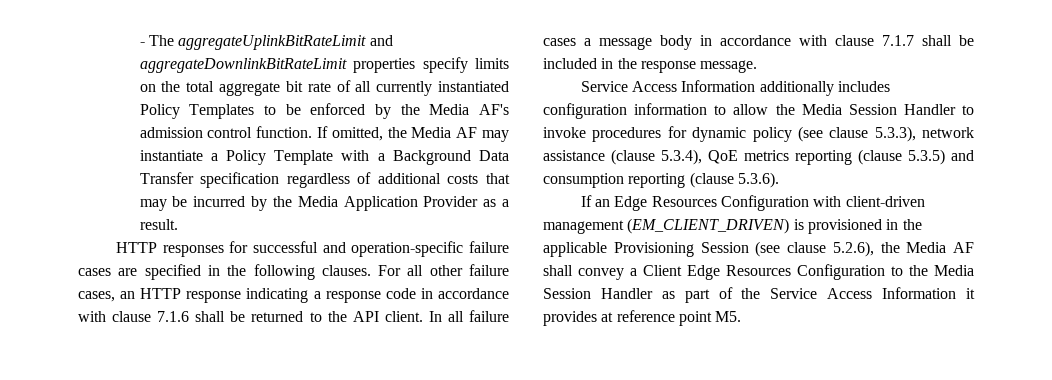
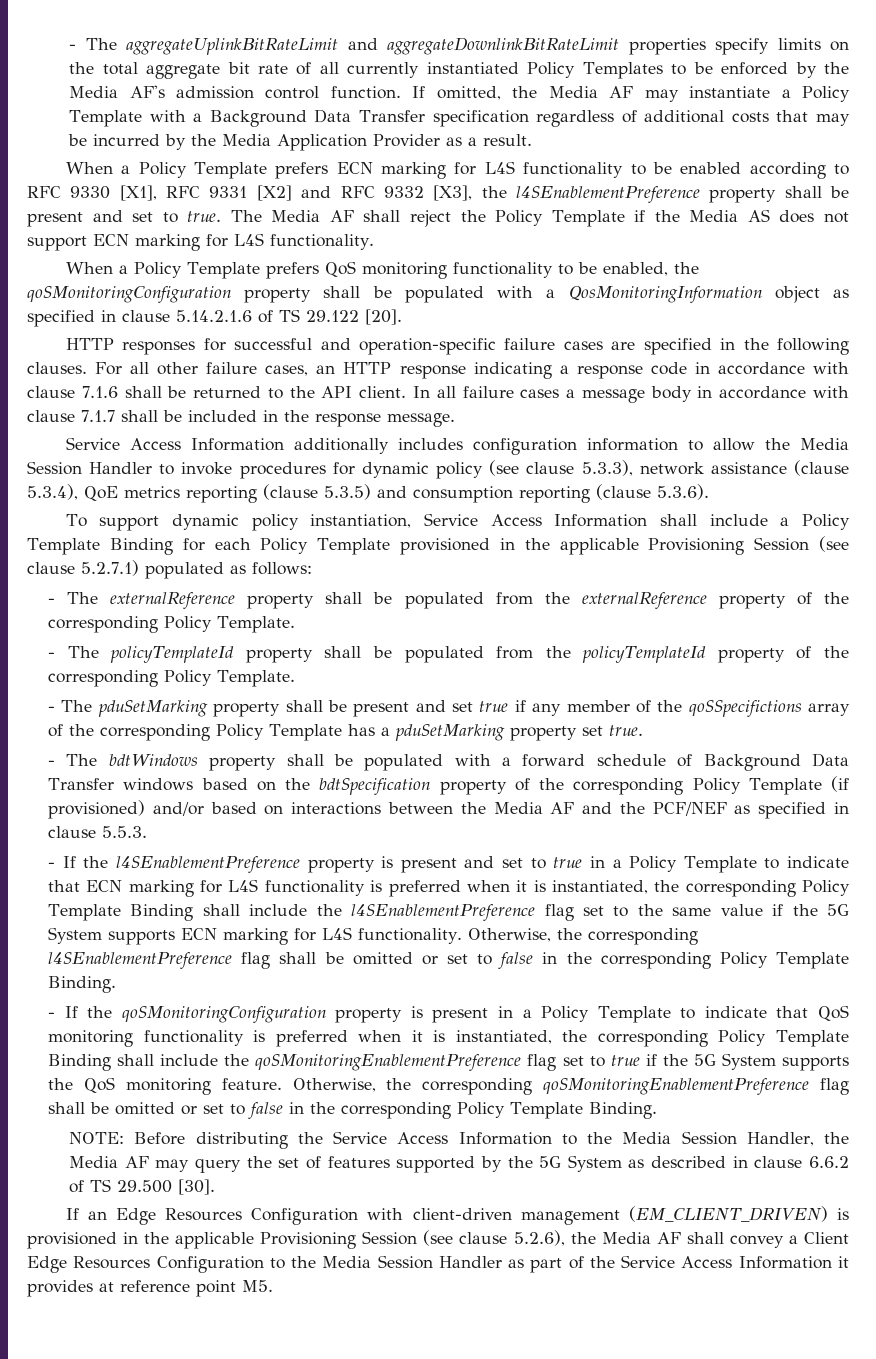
+ When a Policy Template prefers ECN marking for L4S functionality to be enabled according to RFC 9330 [X1], RFC 9331 [X2] and RFC 9332 [X3], the l4SEnablementPreference property shall be present and set to true. The Media AF shall reject the Policy Template if the Media AS does not support ECN marking for L4S functionality.
+ When a Policy Template prefers QoS monitoring functionality to be enabled, the qoSMonitoringConfiguration property shall be populated with a QosMonitoringInformation object as specified in clause 5.14.2.1.6 of TS 29.122 [20].
+ To support dynamic policy instantiation, Service Access Information shall include a Policy Template Binding for each Policy Template provisioned in the applicable Provisioning Session (see clause 5.2.7.1) populated as follows:
+ - The externalReference property shall be populated from the externalReference property of the corresponding Policy Template.
+ - The policyTemplateId property shall be populated from the policyTemplateId property of the corresponding Policy Template.
+ - The pduSetMarking property shall be present and set true if any member of the qoSSpecifictions array of the corresponding Policy Template has a pduSetMarking property set true.
+ - The bdtWindows property shall be populated with a forward schedule of Background Data Transfer windows based on the bdtSpecification property of the corresponding Policy Template (if provisioned) and/or based on interactions between the Media AF and the PCF/NEF as specified in clause 5.5.3.
+ - If the l4SEnablementPreference property is present and set to true in a Policy Template to indicate that ECN marking for L4S functionality is preferred when it is instantiated, the corresponding Policy Template Binding shall include the l4SEnablementPreference flag set to the same value if the 5G System supports ECN marking for L4S functionality. Otherwise, the corresponding l4SEnablementPreference flag shall be omitted or set to false in the corresponding Policy Template Binding.
+ - If the qoSMonitoringConfiguration property is present in a Policy Template to indicate that QoS monitoring functionality is preferred when it is instantiated, the corresponding Policy Template Binding shall include the qoSMonitoringEnablementPreference flag set to true if the 5G System supports the QoS monitoring feature. Otherwise, the corresponding qoSMonitoringEnablementPreference flag shall be omitted or set to false in the corresponding Policy Template Binding.
+ NOTE: Before distributing the Service Access Information to the Media Session Handler, the Media AF may query the set of features supported by the 5G System as described in clause 6.6.2 of TS 29.500 [30].

